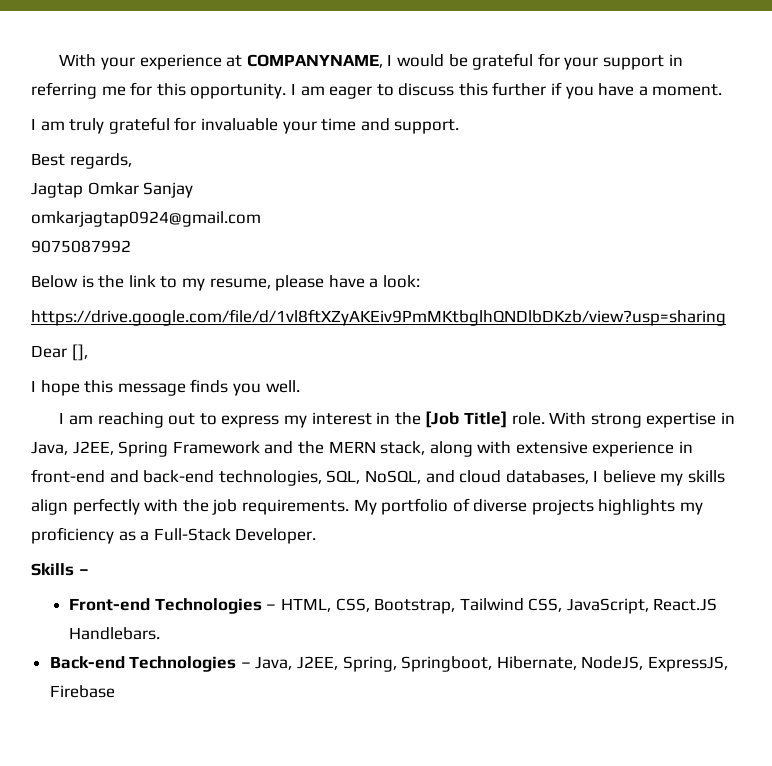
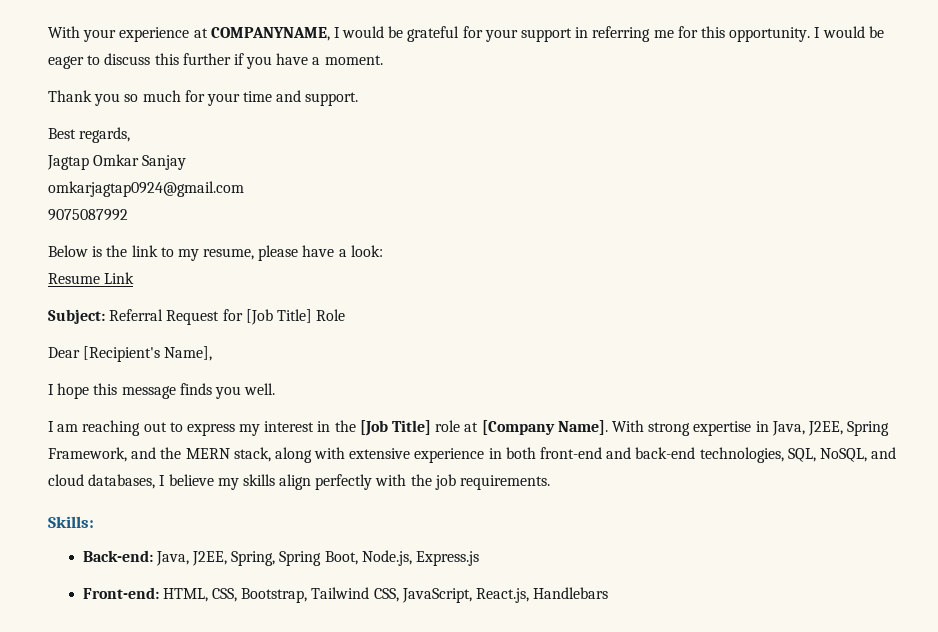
- I am eager to discuss this further if you have a moment.
+ I would be eager to discuss this further if you have a moment.
- I am truly grateful for invaluable your time and support.
+ Thank you so much for your time and support.
- https://drive.google.com/file/d/1vl8ftXZyAKEiv9PmMKtbglhQNDlbDKzb/view?usp=sharing
+ Resume Link
+ Subject: Referral Request for [Job Title] Role
- Dear [],
+ Dear [Recipient's Name],
- I am reaching out to express my interest in the [Job Title] role.
+ I am reaching out to express my interest in the [Job Title] role at [Company Name].
- With strong expertise in Java, J2EE, Spring Framework and the MERN stack, along with extensive experience in front-end and back-end technologies, SQL, NoSQL, and cloud databases, I believe my skills align perfectly with the job requirements. My portfolio of diverse projects highlights my proficiency as a Full-Stack Developer.
- Skills –
- Front-end Technologies – HTML, CSS, Bootstrap, Tailwind CSS, JavaScript, React.JS Handlebars.
- Back-end Technologies – Java, J2EE, Spring, Springboot, Hibernate, NodeJS, ExpressJS, Firebase
+ With strong expertise in Java, J2EE, Spring Framework, and the MERN stack, along with extensive experience in both front-end and back-end technologies, SQL, NoSQL, and cloud databases, I believe my skills align perfectly with the job requirements.
+ Skills:
+ Back-end: Java, J2EE, Spring, Spring Boot, Node.js, Express.js
+ Front-end: HTML, CSS, Bootstrap, Tailwind CSS, JavaScript, React.js, Handlebars

